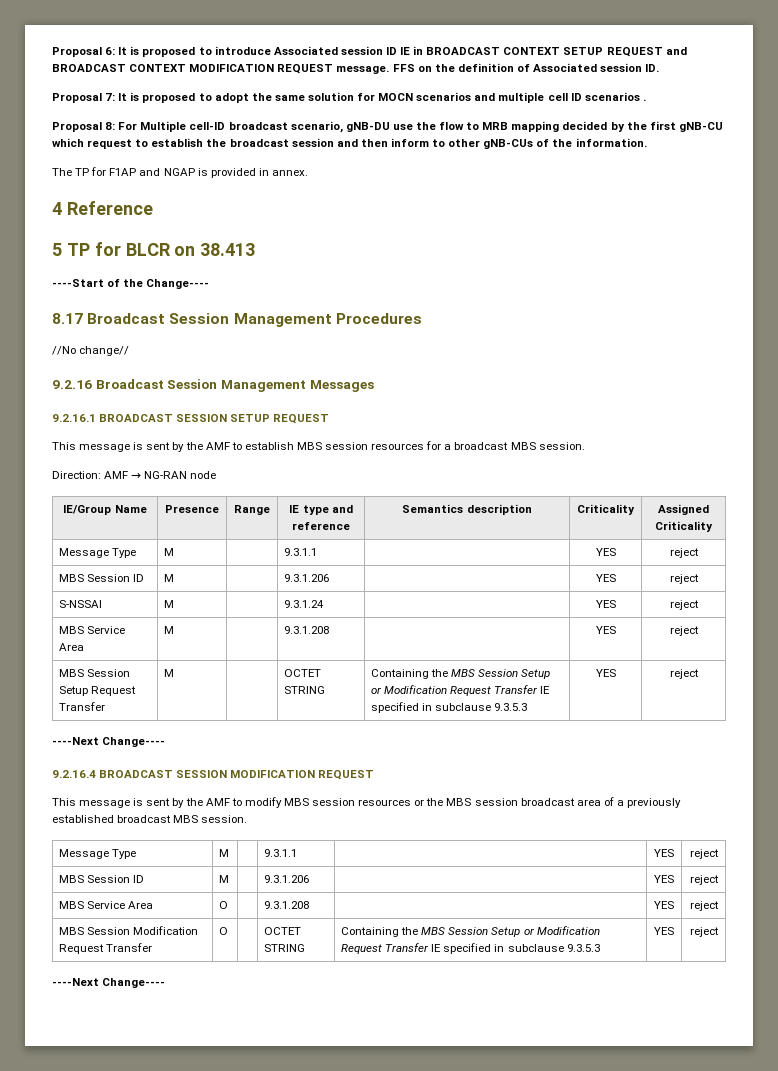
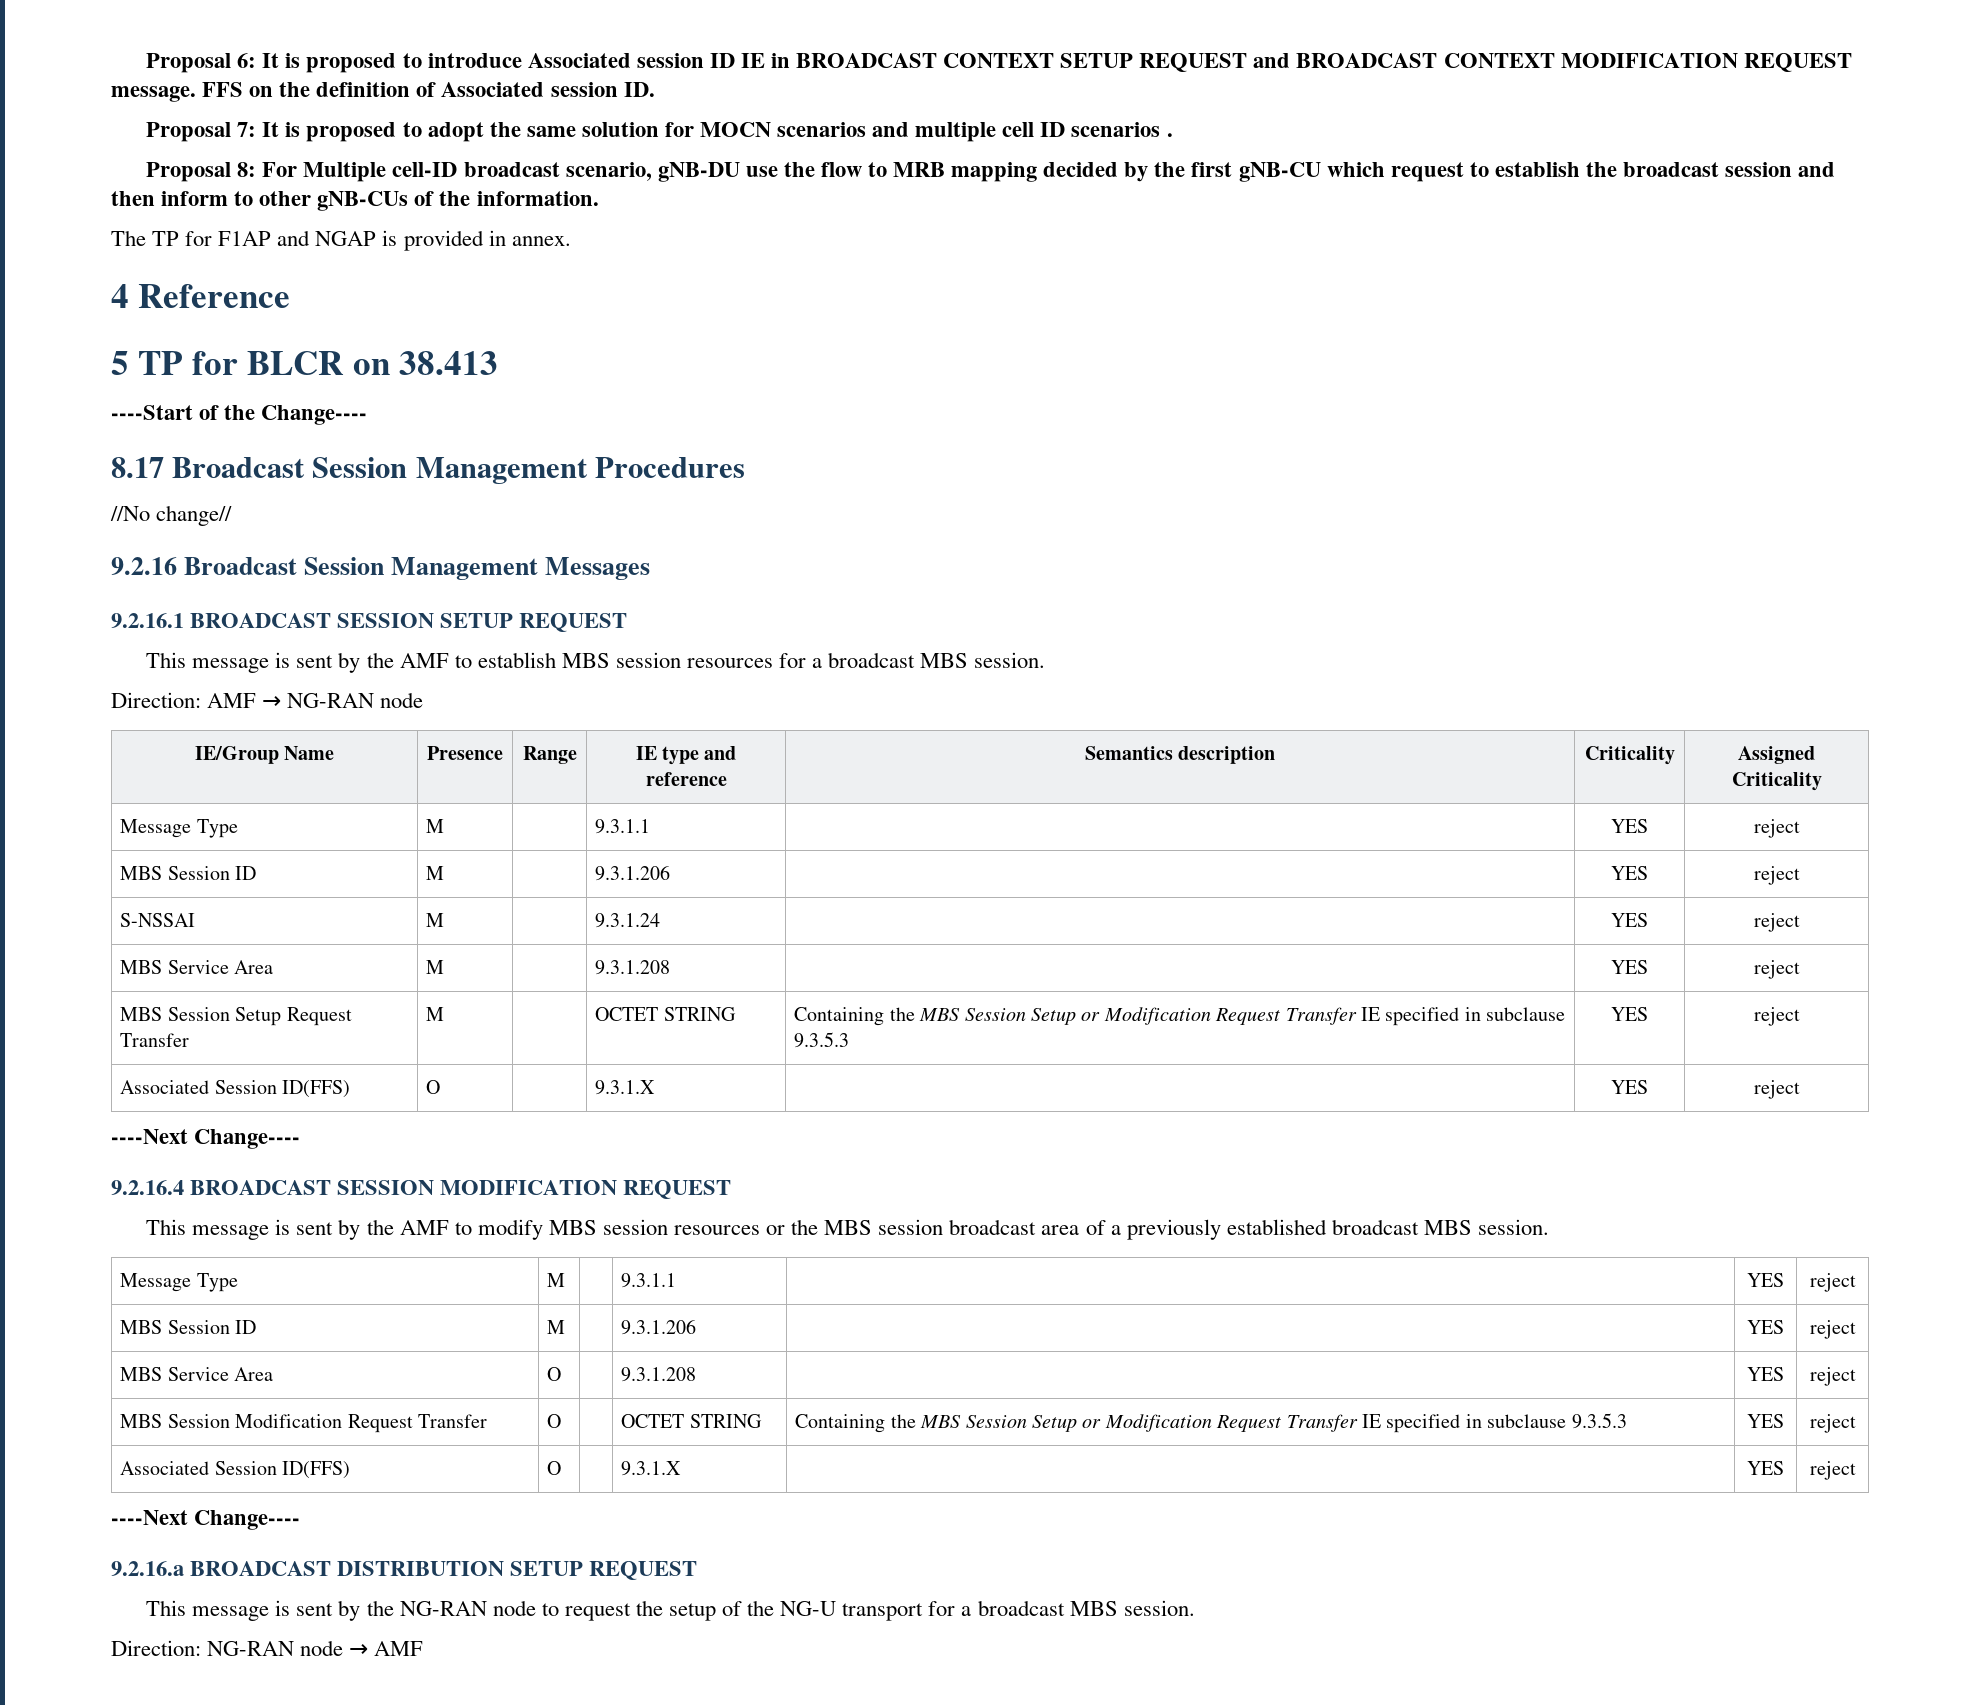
  MBS Session Setup Request Transfer | M | | OCTET STRING | Containing the MBS Session Setup or Modification Request Transfer IE specified in subclause 9.3.5.3 | YES | reject
+ Associated Session ID(FFS) | O | | 9.3.1.X | | YES | reject
  MBS Session Modification Request Transfer | O | | OCTET STRING | Containing the MBS Session Setup or Modification Request Transfer IE specified in subclause 9.3.5.3 | YES | reject
+ Associated Session ID(FFS) | O | | 9.3.1.X | | YES | reject
  ----Next Change----
+ 9.2.16.a BROADCAST DISTRIBUTION SETUP REQUEST
+ This message is sent by the NG-RAN node to request the setup of the NG-U transport for a broadcast MBS session.
+ Direction: NG-RAN node → AMF

